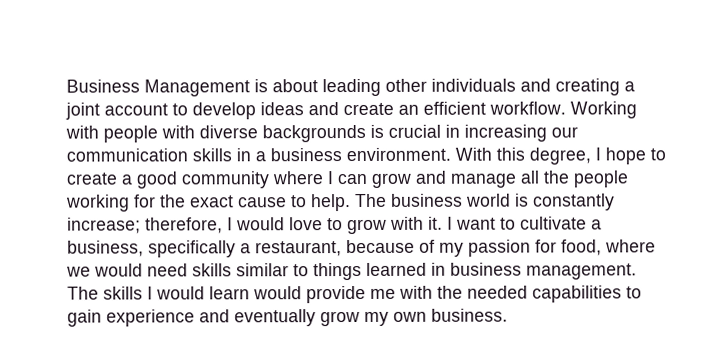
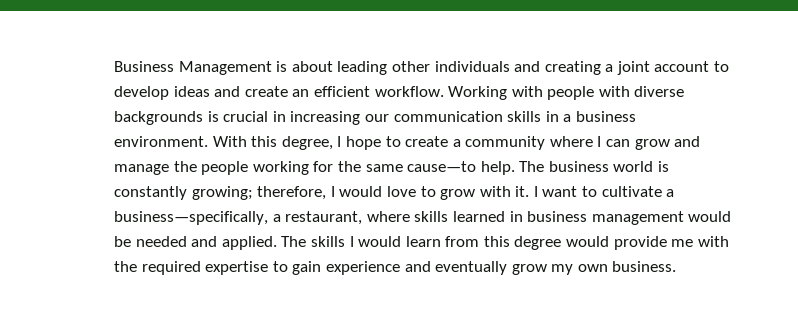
- With this degree, I hope to create a good community where I can grow and manage all the people working for the exact cause to help.
+ With this degree, I hope to create a community where I can grow and manage the people working for the same cause—to help.
- The business world is constantly increase; therefore, I would love to grow with it.
+ The business world is constantly growing; therefore, I would love to grow with it.
- I want to cultivate a business, specifically a restaurant, because of my passion for food, where we would need skills similar to things learned in business management.
+ I want to cultivate a business—specifically, a restaurant, where skills learned in business management would be needed and applied.
- The skills I would learn would provide me with the needed capabilities to gain experience and eventually grow my own business.
+ The skills I would learn from this degree would provide me with the required expertise to gain experience and eventually grow my own business.

